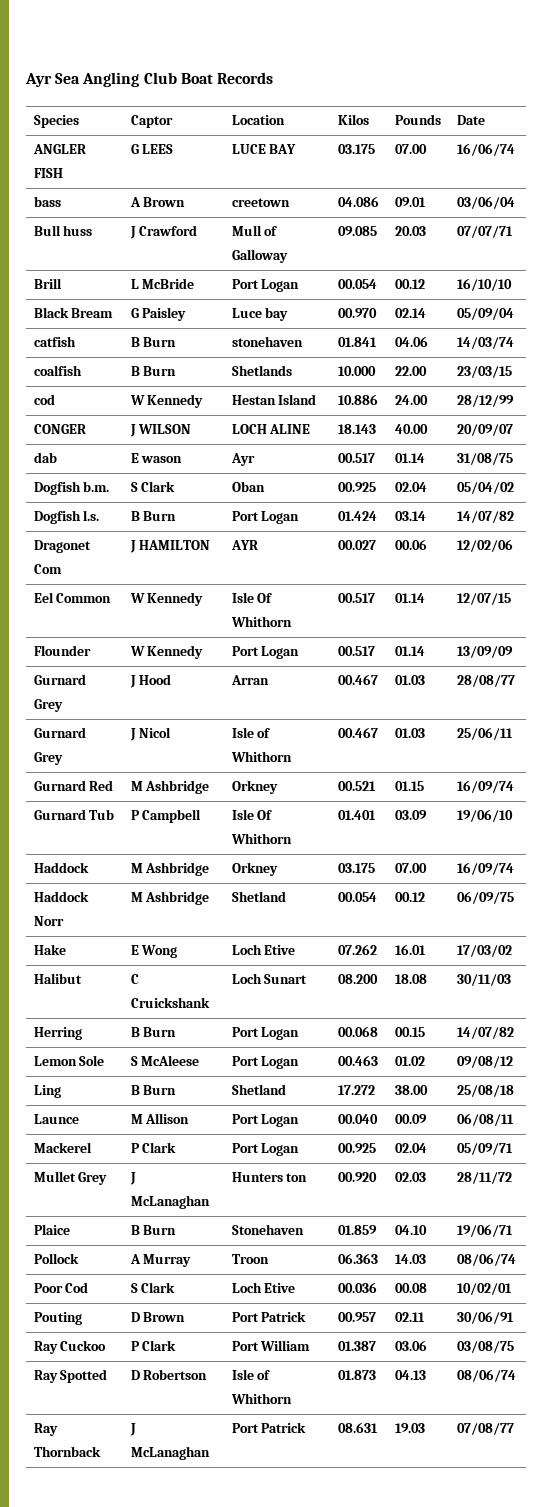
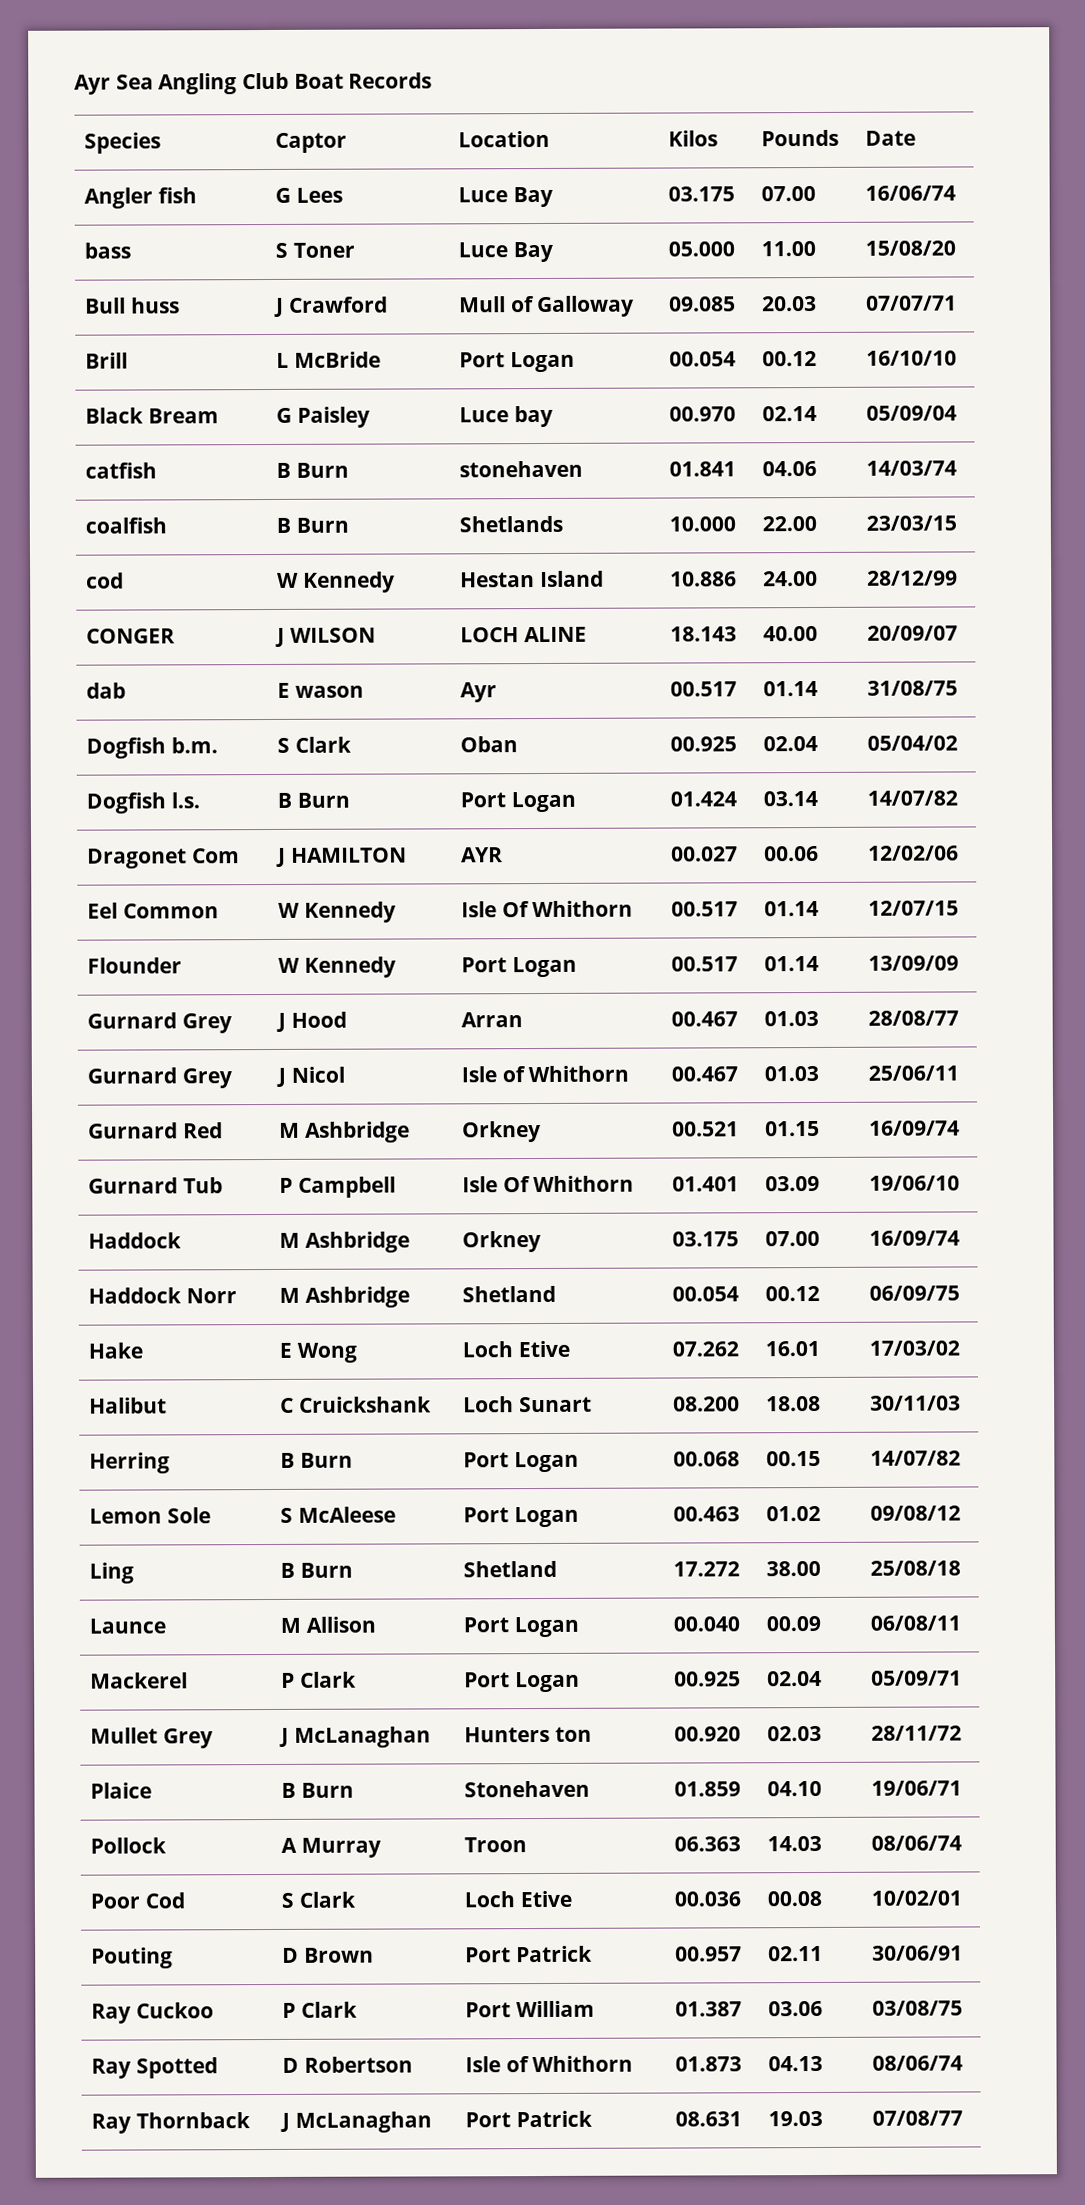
- ANGLER FISH | G LEES | LUCE BAY | 03.175 | 07.00 | 16/06/74
+ Angler fish | G Lees | Luce Bay | 03.175 | 07.00 | 16/06/74
- bass | A Brown | creetown | 04.086 | 09.01 | 03/06/04
+ bass | S Toner | Luce Bay | 05.000 | 11.00 | 15/08/20

